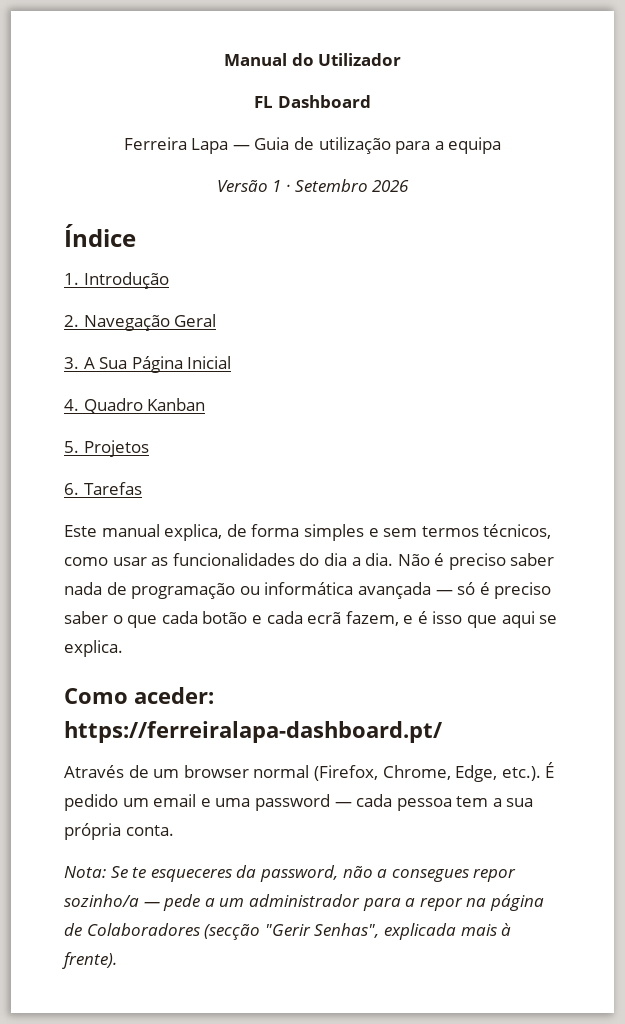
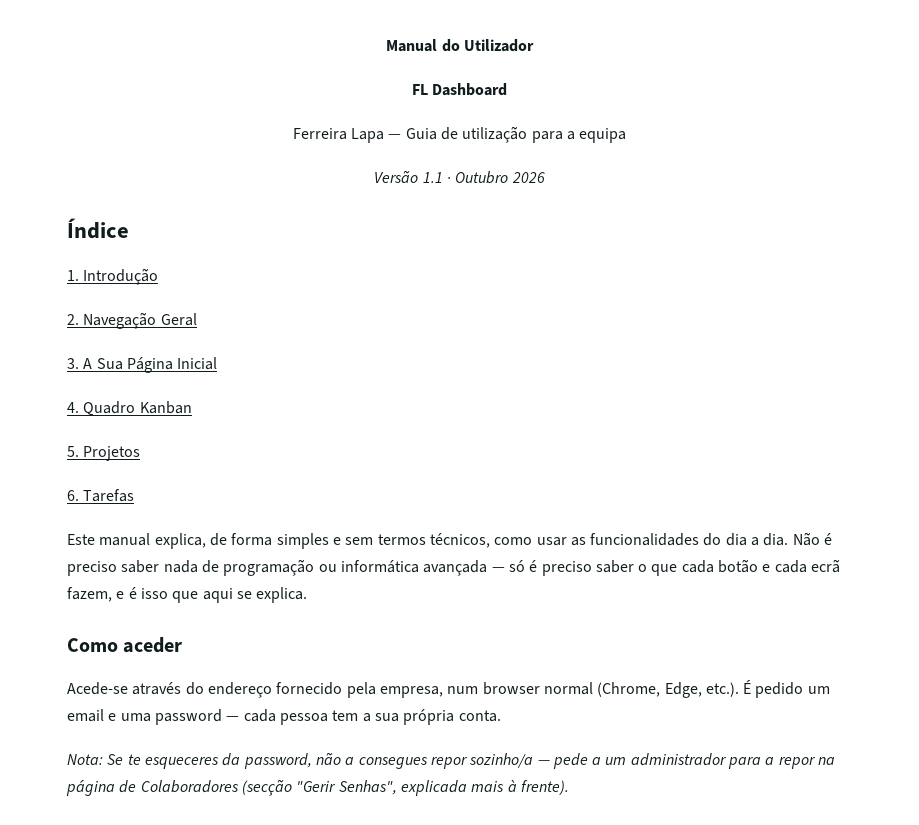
- Versão 1 · Setembro 2026
+ Versão 1.1 · Outubro 2026
- Como aceder:
- https://ferreiralapa-dashboard.pt/
- Através de um browser normal (Firefox, Chrome, Edge, etc.). É pedido um email e uma password — cada pessoa tem a sua própria conta.
+ Como aceder
+ Acede-se através do endereço fornecido pela empresa, num browser normal (Chrome, Edge, etc.). É pedido um email e uma password — cada pessoa tem a sua própria conta.

